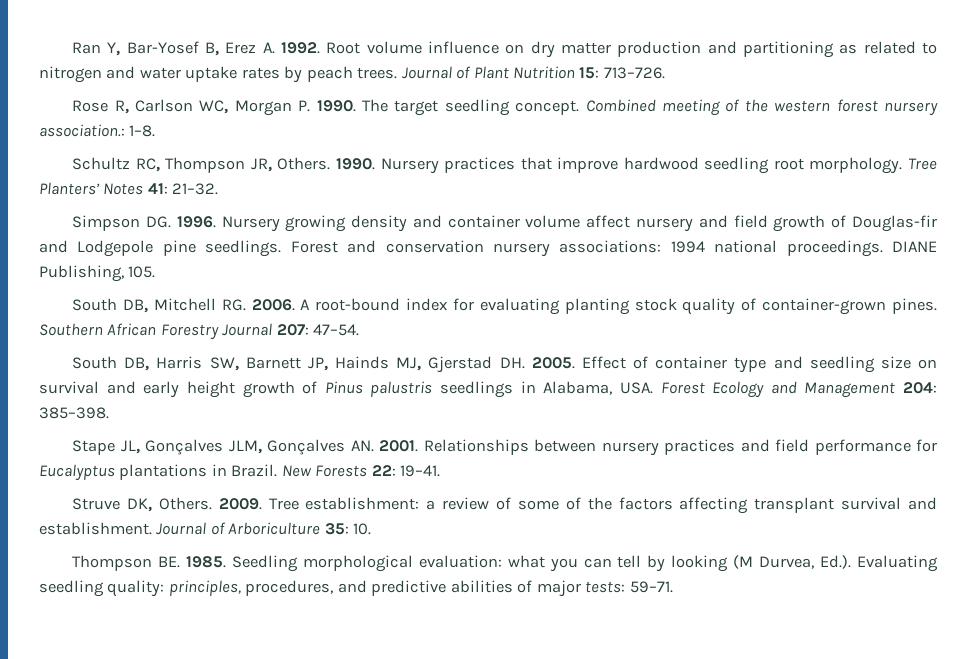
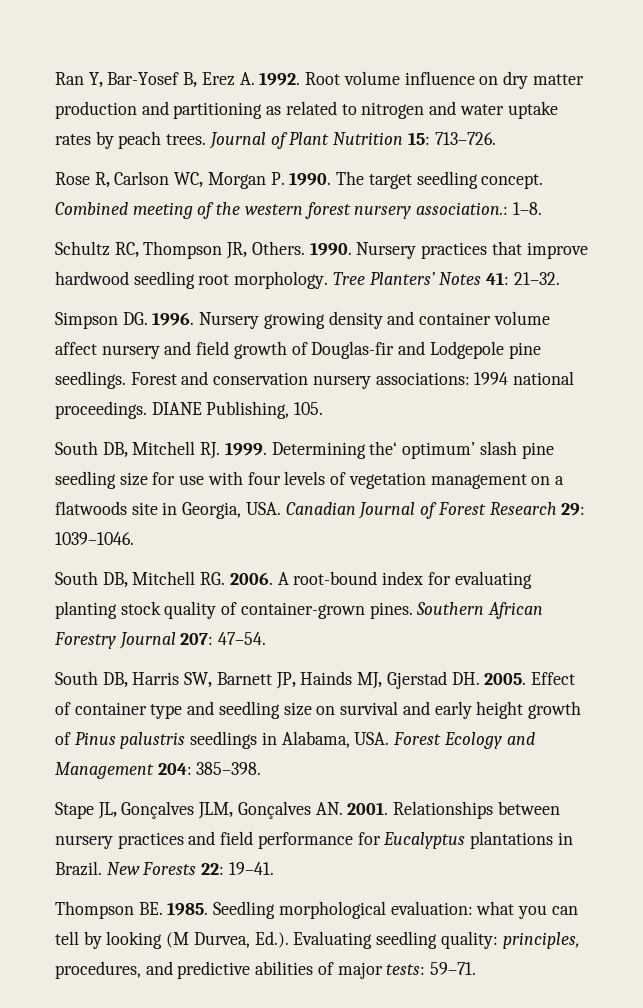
+ South DB, Mitchell RJ. 1999. Determining the‘ optimum’ slash pine seedling size for use with four levels of vegetation management on a flatwoods site in Georgia, USA. Canadian Journal of Forest Research 29: 1039–1046.
- Struve DK, Others. 2009. Tree establishment: a review of some of the factors affecting transplant survival and establishment. Journal of Arboriculture 35: 10.

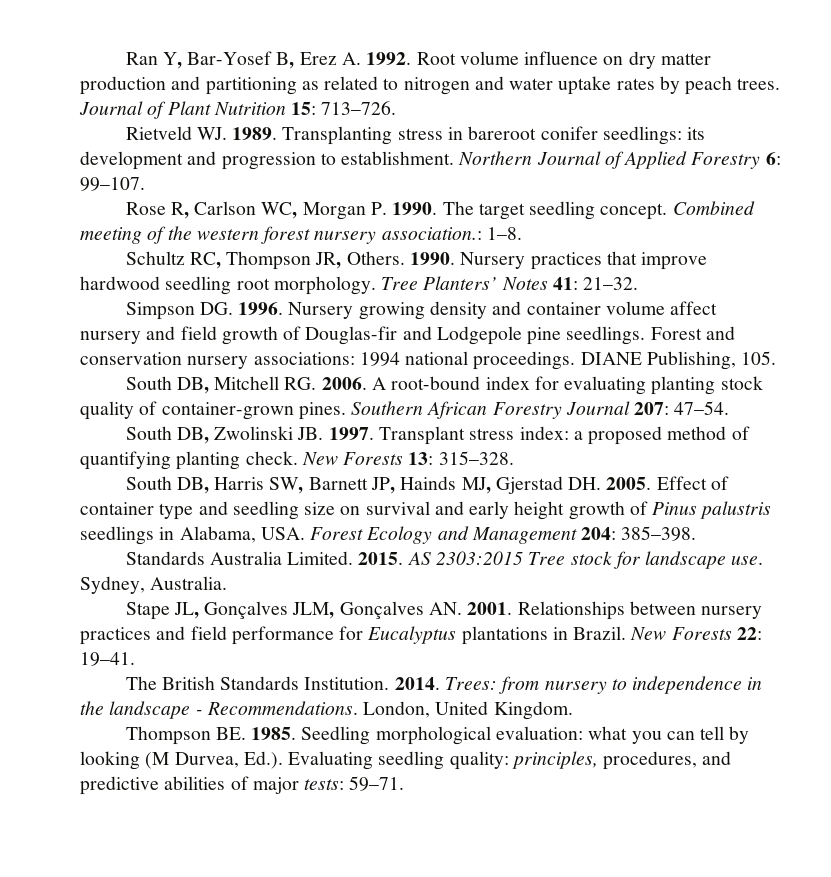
+ Rietveld WJ. 1989. Transplanting stress in bareroot conifer seedlings: its development and progression to establishment. Northern Journal of Applied Forestry 6: 99–107.
- South DB, Mitchell RJ. 1999. Determining the‘ optimum’ slash pine seedling size for use with four levels of vegetation management on a flatwoods site in Georgia, USA. Canadian Journal of Forest Research 29: 1039–1046.
+ South DB, Zwolinski JB. 1997. Transplant stress index: a proposed method of quantifying planting check. New Forests 13: 315–328.
+ Standards Australia Limited. 2015. AS 2303:2015 Tree stock for landscape use. Sydney, Australia.
+ The British Standards Institution. 2014. Trees: from nursery to independence in the landscape - Recommendations. London, United Kingdom.

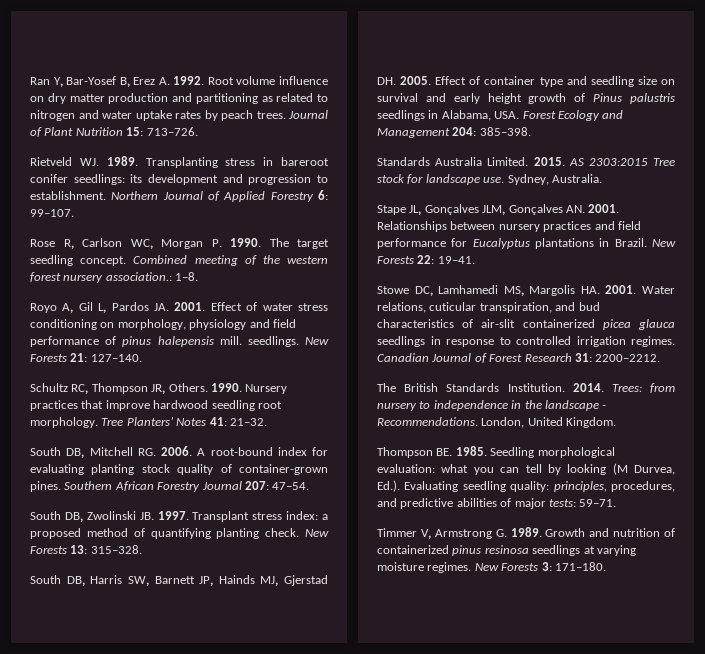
+ Royo A, Gil L, Pardos JA. 2001. Effect of water stress conditioning on morphology, physiology and field performance of pinus halepensis mill. seedlings. New Forests 21: 127–140.
- Simpson DG. 1996. Nursery growing density and container volume affect nursery and field growth of Douglas-fir and Lodgepole pine seedlings. Forest and conservation nursery associations: 1994 national proceedings. DIANE Publishing, 105.
+ Stowe DC, Lamhamedi MS, Margolis HA. 2001. Water relations, cuticular transpiration, and bud characteristics of air-slit containerized picea glauca seedlings in response to controlled irrigation regimes. Canadian Journal of Forest Research 31: 2200–2212.
+ Timmer V, Armstrong G. 1989. Growth and nutrition of containerized pinus resinosa seedlings at varying moisture regimes. New Forests 3: 171–180.

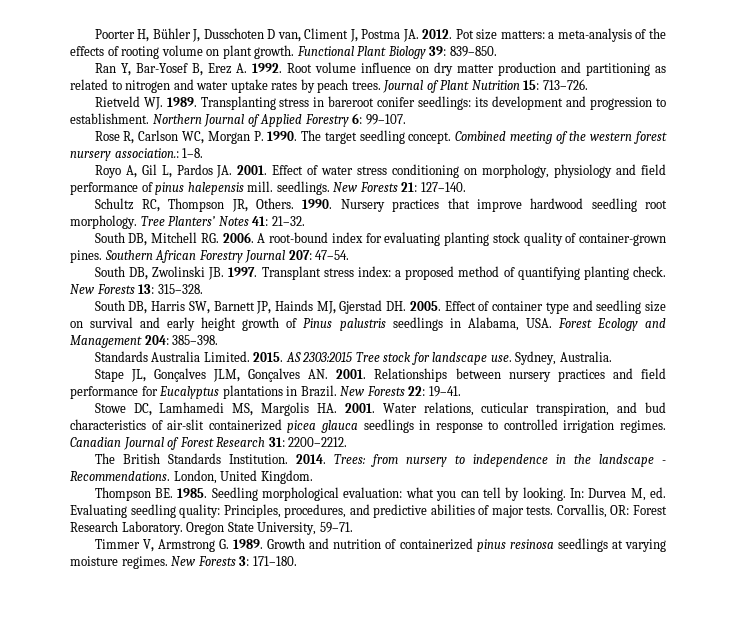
+ Poorter H, Bühler J, Dusschoten D van, Climent J, Postma JA. 2012. Pot size matters: a meta-analysis of the effects of rooting volume on plant growth. Functional Plant Biology 39: 839–850.
- Seedling morphological evaluation: what you can tell by looking (M Durvea, Ed.). Evaluating seedling quality: principles, procedures, and predictive abilities of major tests: 59–71.
+ Seedling morphological evaluation: what you can tell by looking. In: Durvea M, ed. Evaluating seedling quality: Principles, procedures, and predictive abilities of major tests. Corvallis, OR: Forest Research Laboratory. Oregon State University, 59–71.

